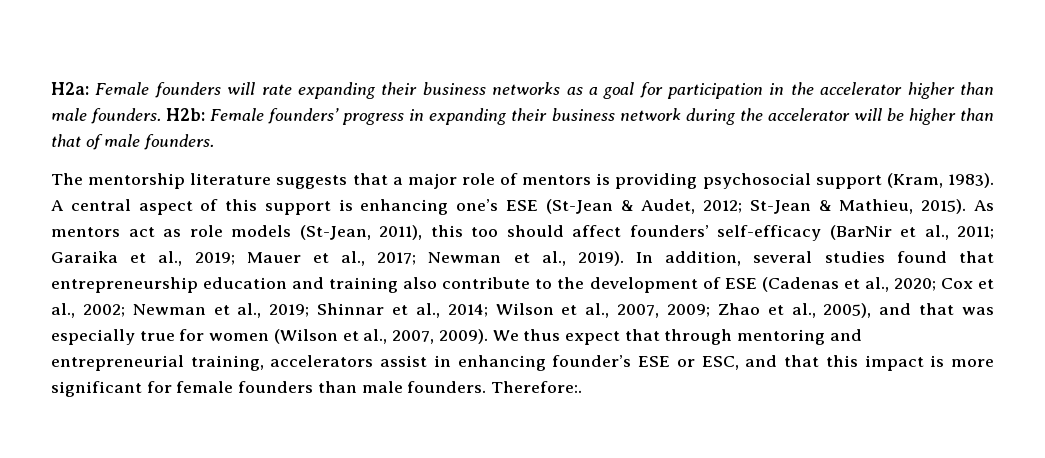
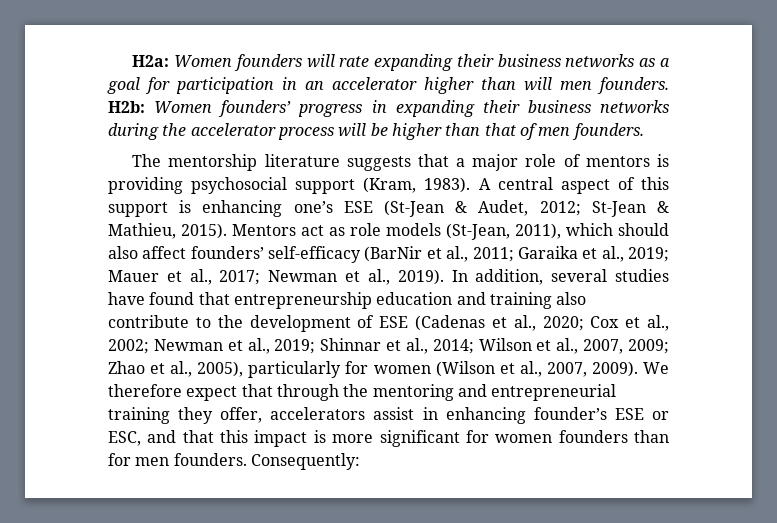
- H2a: Female founders will rate expanding their business networks as a goal for participation in the accelerator higher than male founders.
+ H2a: Women founders will rate expanding their business networks as a goal for participation in an accelerator higher than will men founders.
- H2b: Female founders’ progress in expanding their business network during the accelerator will be higher than that of male founders.
+ H2b: Women founders’ progress in expanding their business networks during the accelerator process will be higher than that of men founders.
- As mentors act as role models (St-Jean, 2011), this too should affect founders’ self-efficacy (BarNir et al., 2011; Garaika et al., 2019; Mauer et al., 2017; Newman et al., 2019).
+ Mentors act as role models (St-Jean, 2011), which should also affect founders’ self-efficacy (BarNir et al., 2011; Garaika et al., 2019; Mauer et al., 2017; Newman et al., 2019).
- In addition, several studies found that entrepreneurship education and training also contribute to the development of ESE (Cadenas et al., 2020; Cox et al., 2002; Newman et al., 2019; Shinnar et al., 2014; Wilson et al., 2007, 2009; Zhao et al., 2005), and that was especially true for women (Wilson et al., 2007, 2009).
+ In addition, several studies have found that entrepreneurship education and training also contribute to the development of ESE (Cadenas et al., 2020; Cox et al., 2002; Newman et al., 2019; Shinnar et al., 2014; Wilson et al., 2007, 2009; Zhao et al., 2005), particularly for women (Wilson et al., 2007, 2009).
- We thus expect that through mentoring and entrepreneurial training, accelerators assist in enhancing founder’s ESE or ESC, and that this impact is more significant for female founders than male founders. Therefore:.
+ We therefore expect that through the mentoring and entrepreneurial training they offer, accelerators assist in enhancing founder’s ESE or ESC, and that this impact is more significant for women founders than for men founders. Consequently:

